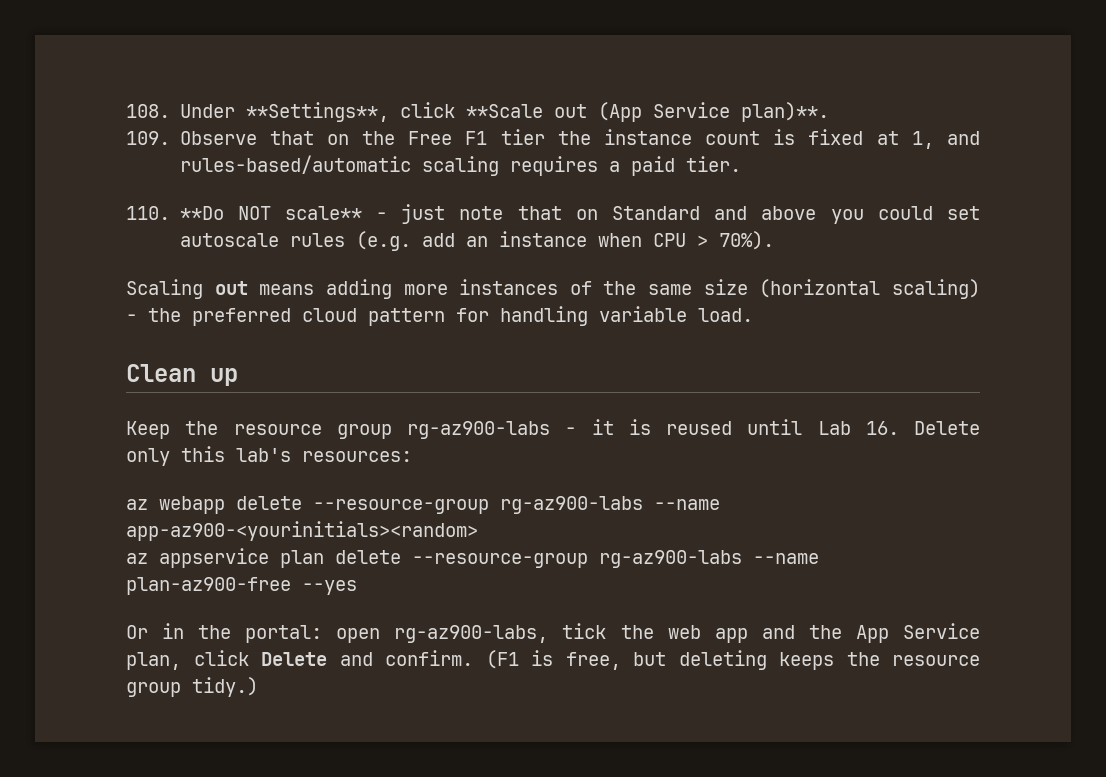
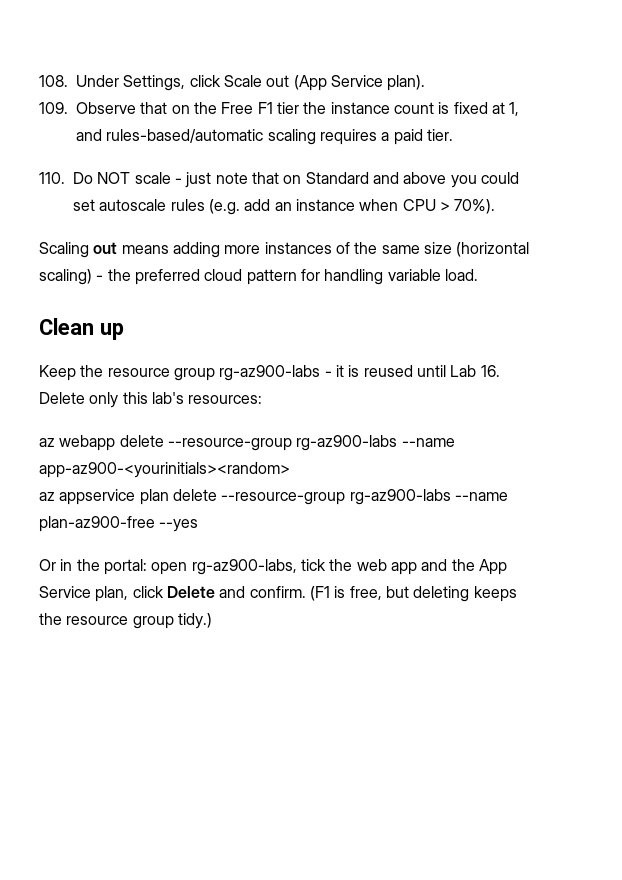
- 108. Under **Settings**, click **Scale out (App Service plan)**.
+ 108. Under Settings, click Scale out (App Service plan).
- 110. **Do NOT scale** - just note that on Standard and above you could set autoscale rules (e.g. add an instance when CPU > 70%).
+ 110. Do NOT scale - just note that on Standard and above you could set autoscale rules (e.g. add an instance when CPU > 70%).

